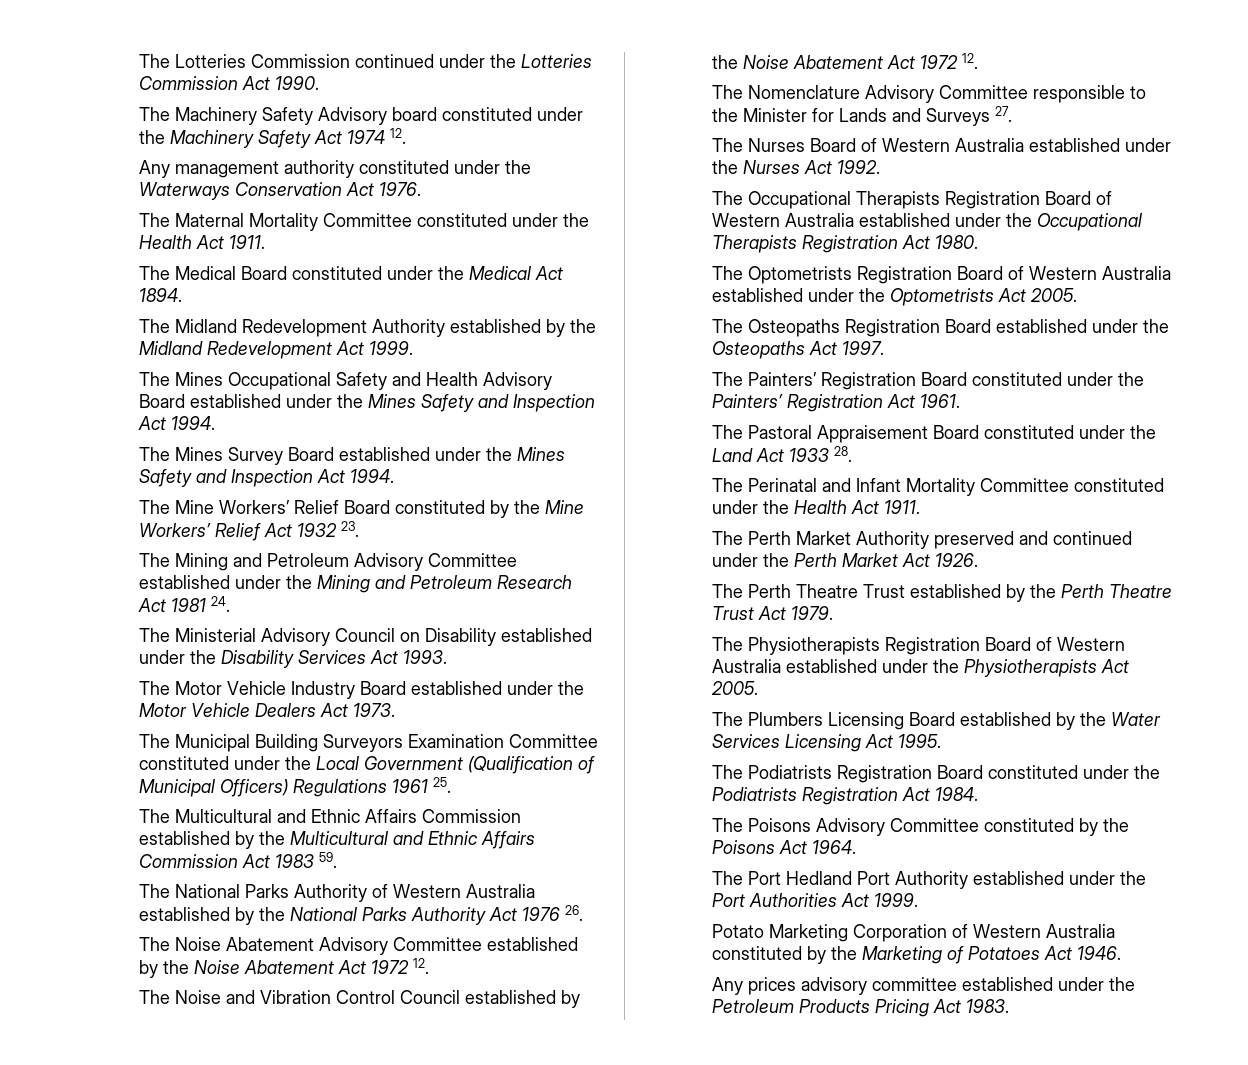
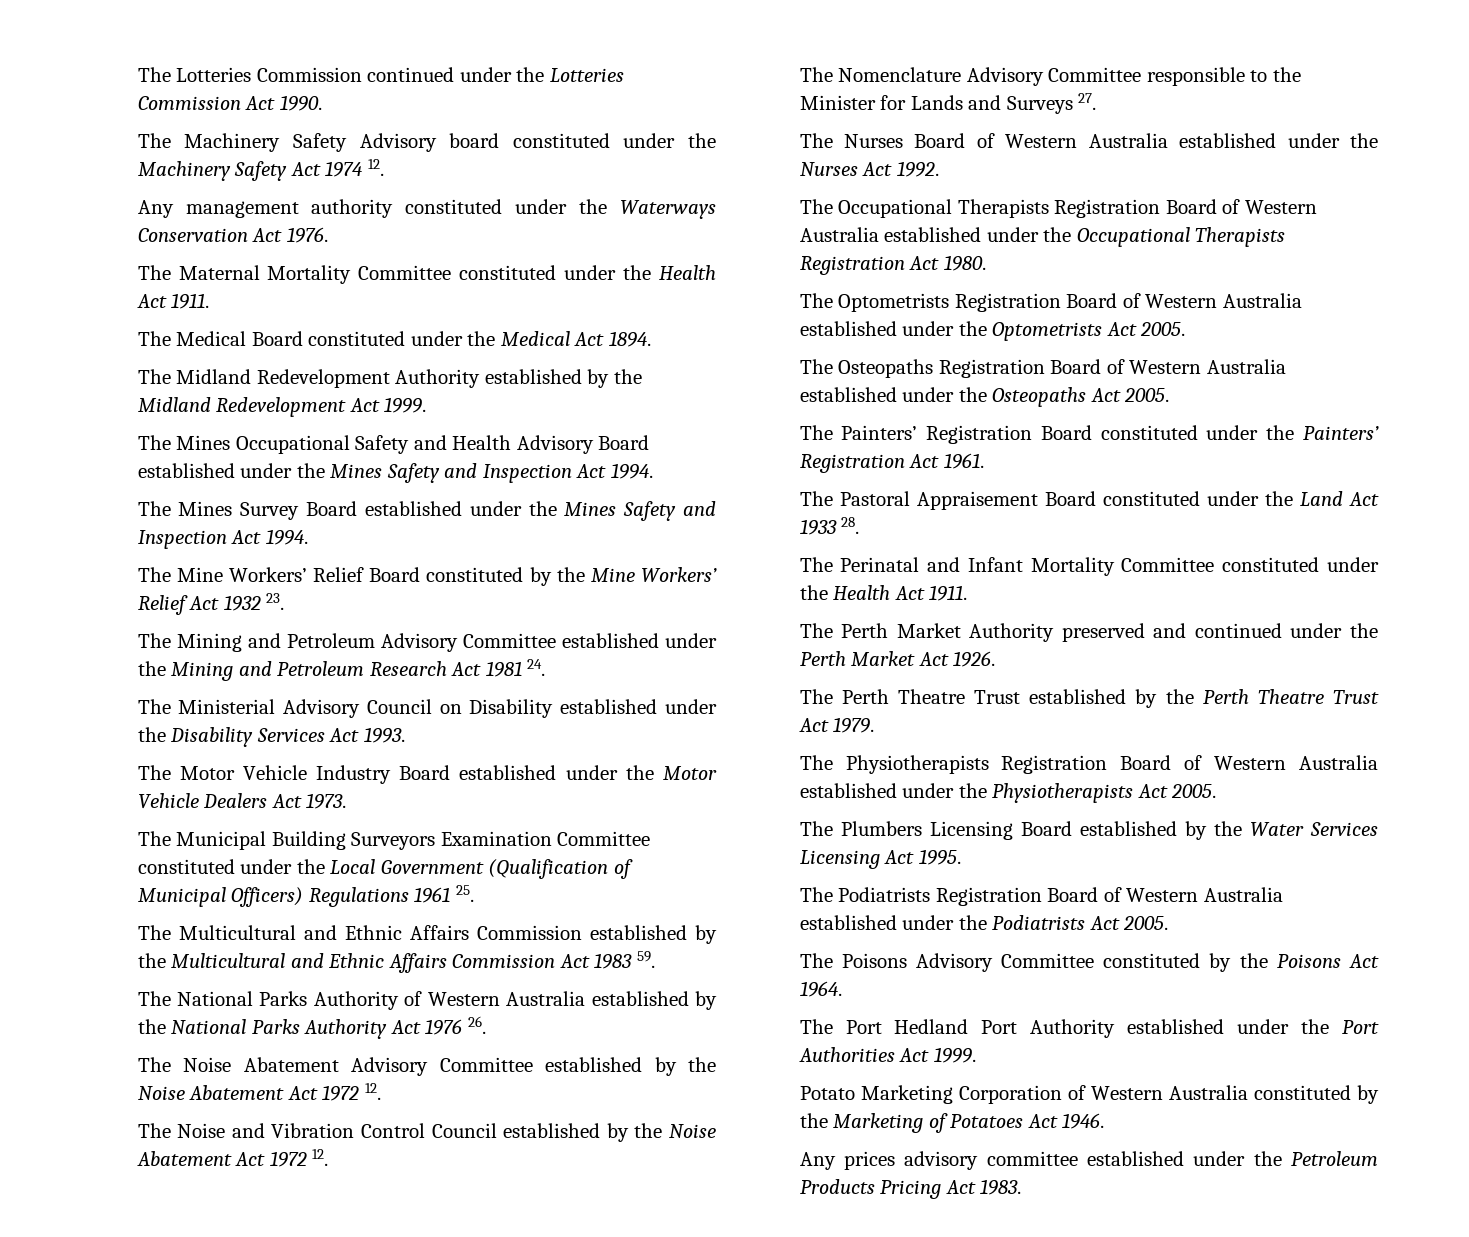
- The Osteopaths Registration Board established under the Osteopaths Act 1997.
+ The Osteopaths Registration Board of Western Australia established under the Osteopaths Act 2005.
- The Podiatrists Registration Board constituted under the Podiatrists Registration Act 1984.
+ The Podiatrists Registration Board of Western Australia established under the Podiatrists Act 2005.

